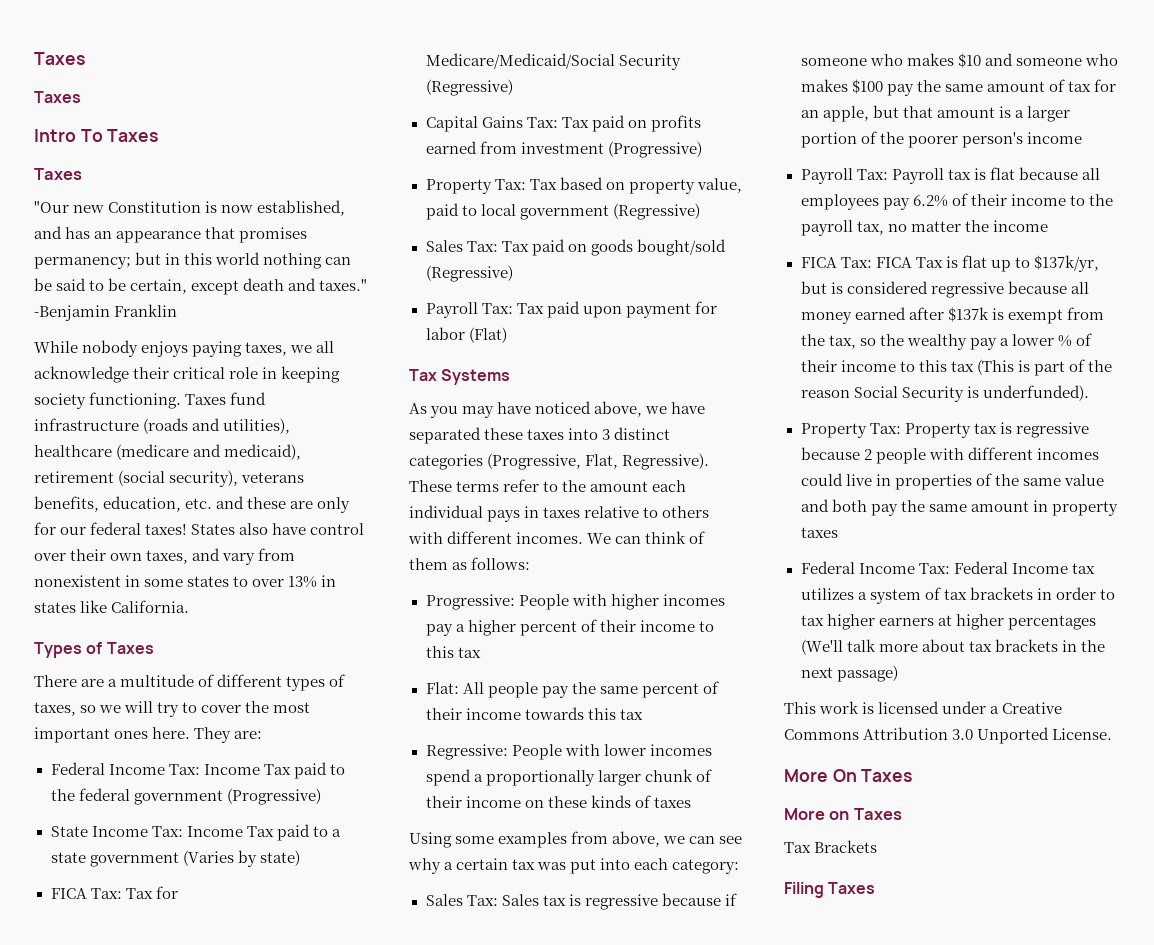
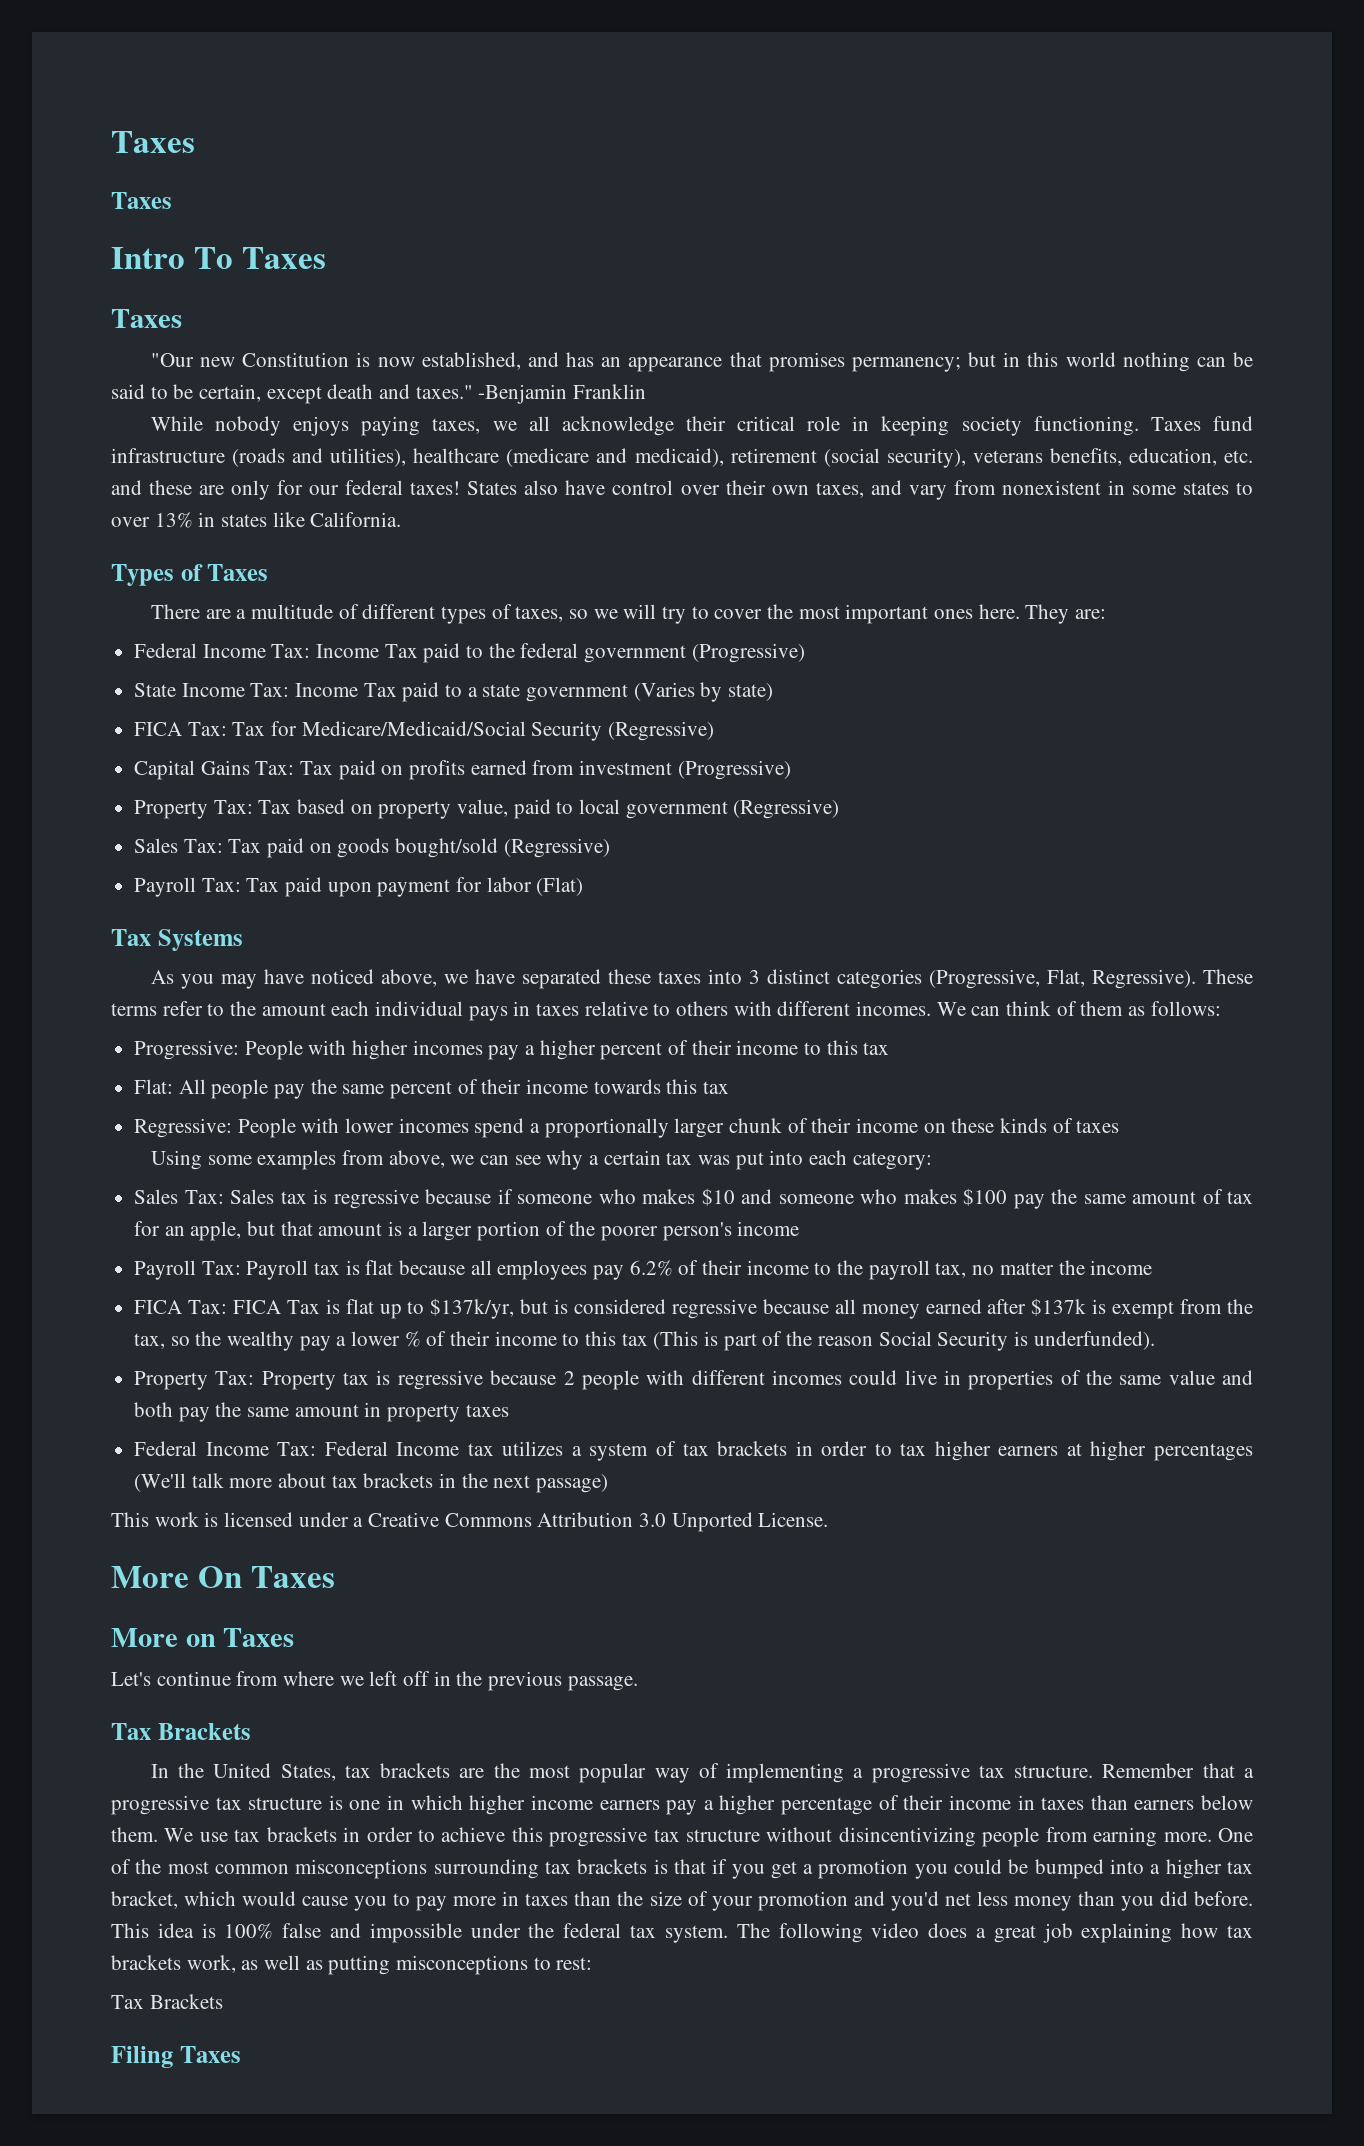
+ Let's continue from where we left off in the previous passage.
+ Tax Brackets
+ In the United States, tax brackets are the most popular way of implementing a progressive tax structure. Remember that a progressive tax structure is one in which higher income earners pay a higher percentage of their income in taxes than earners below them. We use tax brackets in order to achieve this progressive tax structure without disincentivizing people from earning more. One of the most common misconceptions surrounding tax brackets is that if you get a promotion you could be bumped into a higher tax bracket, which would cause you to pay more in taxes than the size of your promotion and you'd net less money than you did before. This idea is 100% false and impossible under the federal tax system. The following video does a great job explaining how tax brackets work, as well as putting misconceptions to rest:

